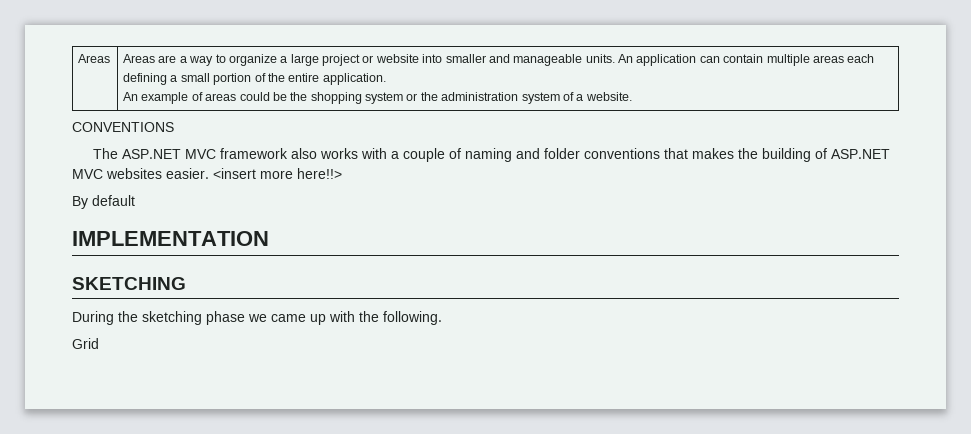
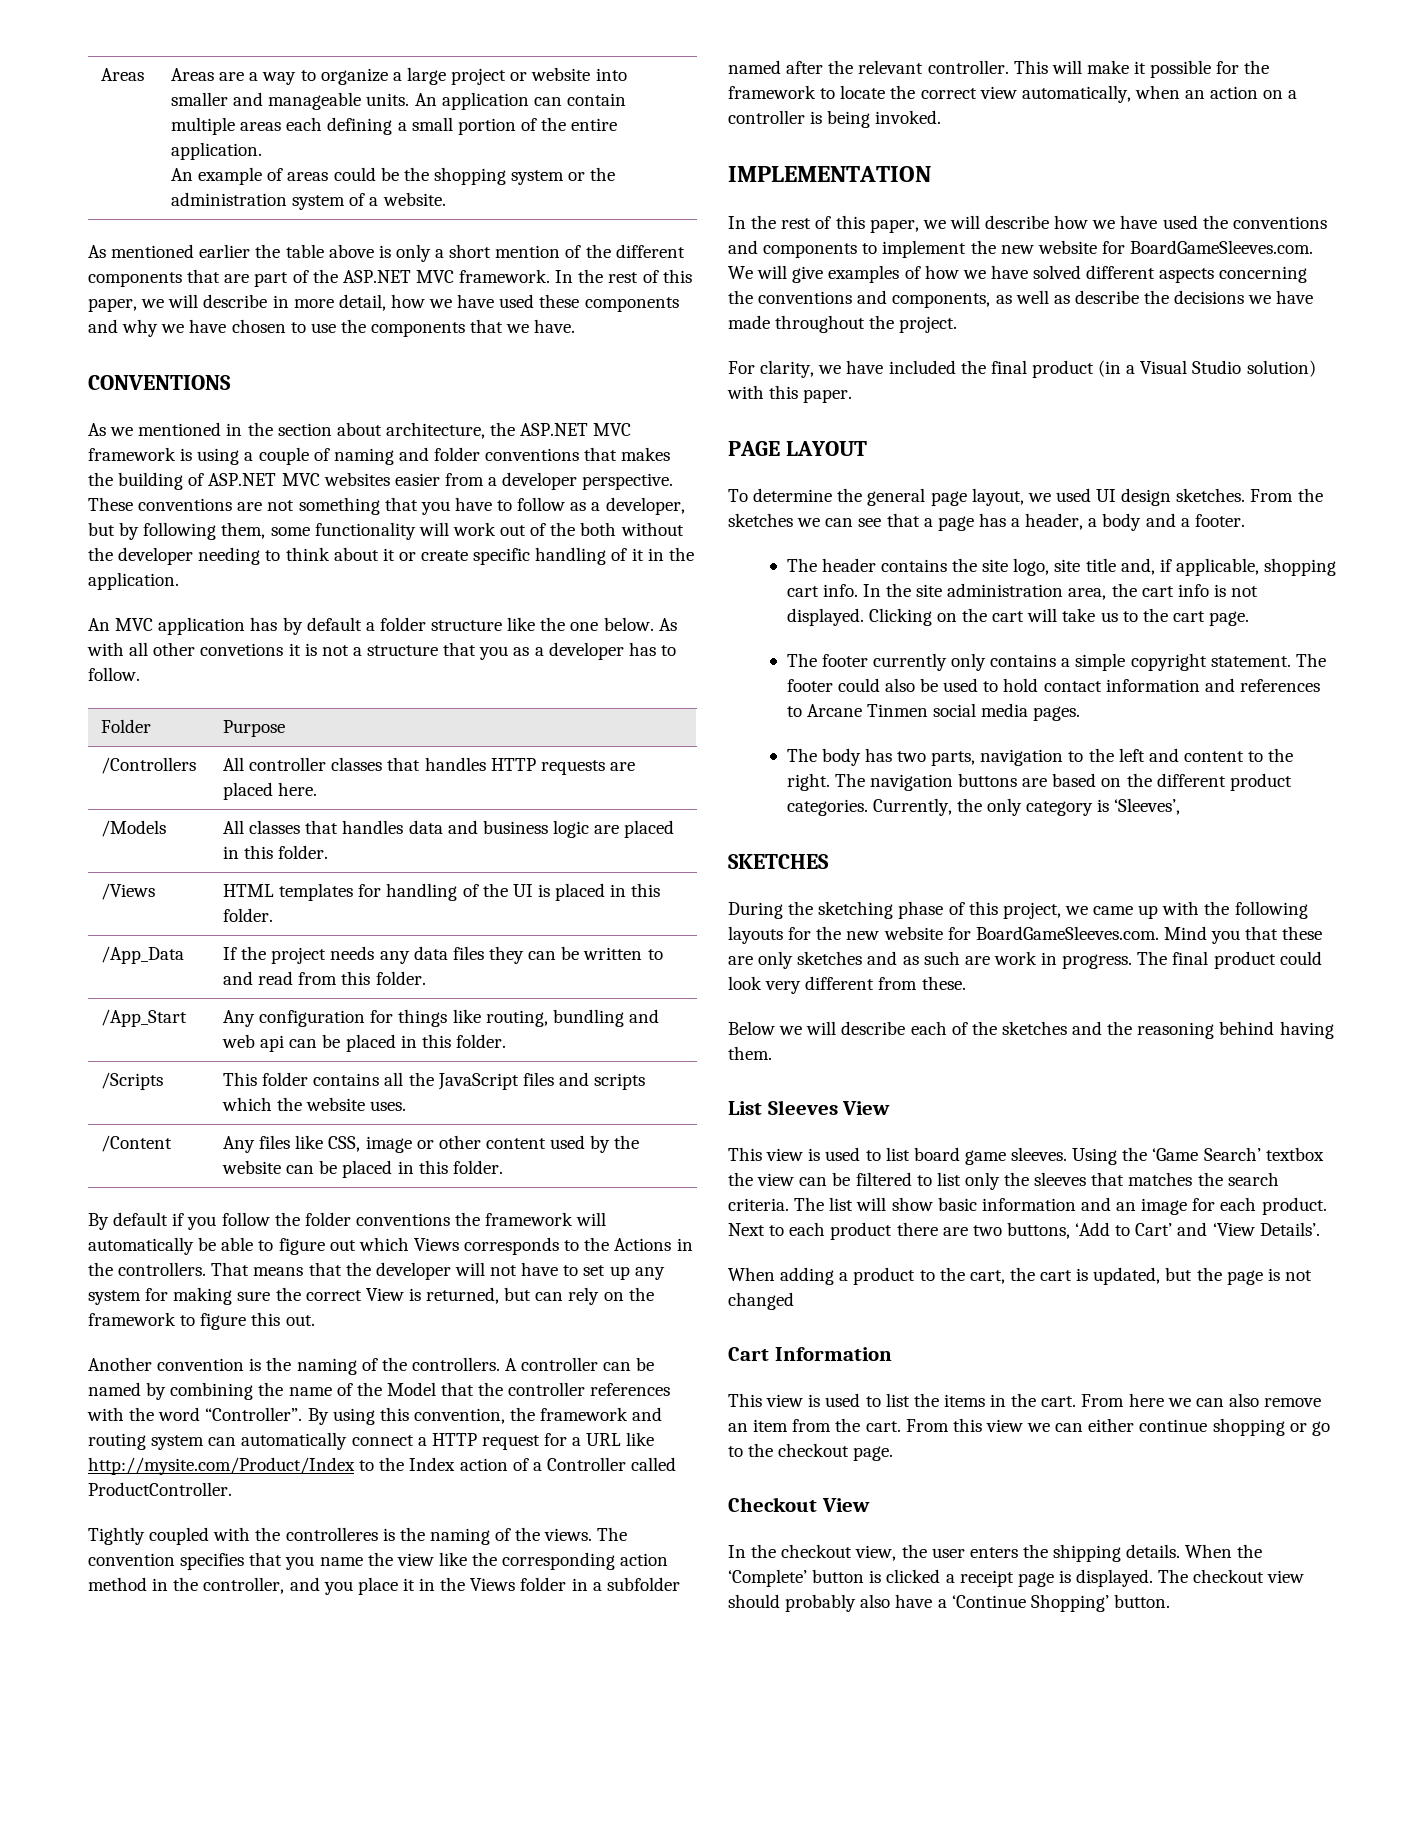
+ As mentioned earlier the table above is only a short mention of the different components that are part of the ASP.NET MVC framework. In the rest of this paper, we will describe in more detail, how we have used these components and why we have chosen to use the components that we have.
  CONVENTIONS
- The ASP.NET MVC framework also works with a couple of naming and folder conventions that makes the building of ASP.NET MVC websites easier. <insert more here!!>
- By default
+ As we mentioned in the section about architecture, the ASP.NET MVC framework is using a couple of naming and folder conventions that makes the building of ASP.NET MVC websites easier from a developer perspective. These conventions are not something that you have to follow as a developer, but by following them, some functionality will work out of the both without the developer needing to think about it or create specific handling of it in the application.
+ An MVC application has by default a folder structure like the one below. As with all other convetions it is not a structure that you as a developer has to follow.
+ Folder | Purpose
+ /Controllers | All controller classes that handles HTTP requests are placed here.
+ /Models | All classes that handles data and business logic are placed in this folder.
+ /Views | HTML templates for handling of the UI is placed in this folder.
+ /App_Data | If the project needs any data files they can be written to and read from this folder.
+ /App_Start | Any configuration for things like routing, bundling and web api can be placed in this folder.
+ /Scripts | This folder contains all the JavaScript files and scripts which the website uses.
+ /Content | Any files like CSS, image or other content used by the website can be placed in this folder.
+ By default if you follow the folder conventions the framework will automatically be able to figure out which Views corresponds to the Actions in the controllers. That means that the developer will not have to set up any system for making sure the correct View is returned, but can rely on the framework to figure this out.
+ Another convention is the naming of the controllers. A controller can be named by combining the name of the Model that the controller references with the word “Controller”. By using this convention, the framework and routing system can automatically connect a HTTP request for a URL like http://mysite.com/Product/Index to the Index action of a Controller called ProductController.
+ Tightly coupled with the controlleres is the naming of the views. The convention specifies that you name the view like the corresponding action method in the controller, and you place it in the Views folder in a subfolder named after the relevant controller. This will make it possible for the framework to locate the correct view automatically, when an action on a controller is being invoked.
  IMPLEMENTATION
- SKETCHING
+ In the rest of this paper, we will describe how we have used the conventions and components to implement the new website for BoardGameSleeves.com. We will give examples of how we have solved different aspects concerning the conventions and components, as well as describe the decisions we have made throughout the project.
+ For clarity, we have included the final product (in a Visual Studio solution) with this paper.
+ PAGE LAYOUT
+ To determine the general page layout, we used UI design sketches. From the sketches we can see that a page has a header, a body and a footer.
+ The header contains the site logo, site title and, if applicable, shopping cart info. In the site administration area, the cart info is not displayed. Clicking on the cart will take us to the cart page.
+ The footer currently only contains a simple copyright statement. The footer could also be used to hold contact information and references to Arcane Tinmen social media pages.
+ The body has two parts, navigation to the left and content to the right. The navigation buttons are based on the different product categories. Currently, the only category is ‘Sleeves’,
+ SKETCHES
- During the sketching phase we came up with the following.
- Grid
+ During the sketching phase of this project, we came up with the following layouts for the new website for BoardGameSleeves.com. Mind you that these are only sketches and as such are work in progress. The final product could look very different from these.
+ Below we will describe each of the sketches and the reasoning behind having them.
+ List Sleeves View
+ This view is used to list board game sleeves. Using the ‘Game Search’ textbox the view can be filtered to list only the sleeves that matches the search criteria. The list will show basic information and an image for each product. Next to each product there are two buttons, ‘Add to Cart’ and ‘View Details’.
+ When adding a product to the cart, the cart is updated, but the page is not changed
+ Cart Information
+ This view is used to list the items in the cart. From here we can also remove an item from the cart. From this view we can either continue shopping or go to the checkout page.
+ Checkout View
+ In the checkout view, the user enters the shipping details. When the ‘Complete’ button is clicked a receipt page is displayed. The checkout view should probably also have a ‘Continue Shopping’ button.

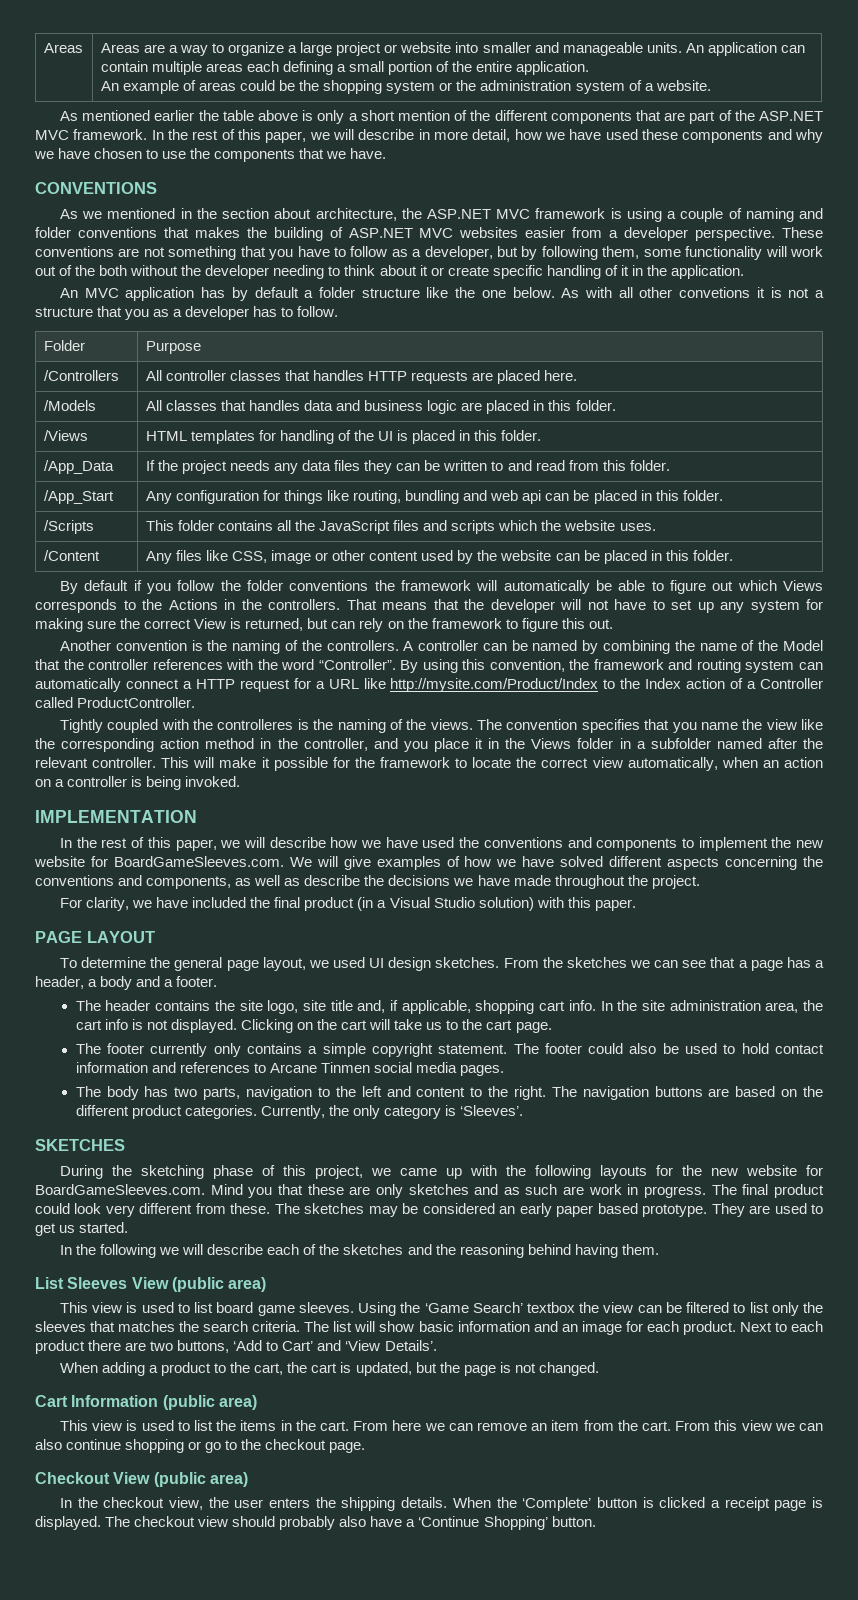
- Currently, the only category is ‘Sleeves’,
+ Currently, the only category is ‘Sleeves’.
- The final product could look very different from these.
- Below we will describe each of the sketches and the reasoning behind having them.
+ The final product could look very different from these. The sketches may be considered an early paper based prototype. They are used to get us started.
+ In the following we will describe each of the sketches and the reasoning behind having them.
- List Sleeves View
+ List Sleeves View (public area)
- When adding a product to the cart, the cart is updated, but the page is not changed
+ When adding a product to the cart, the cart is updated, but the page is not changed.
- Cart Information
+ Cart Information (public area)
- From here we can also remove an item from the cart.
+ From here we can remove an item from the cart.
- From this view we can either continue shopping or go to the checkout page.
+ From this view we can also continue shopping or go to the checkout page.
- Checkout View
+ Checkout View (public area)

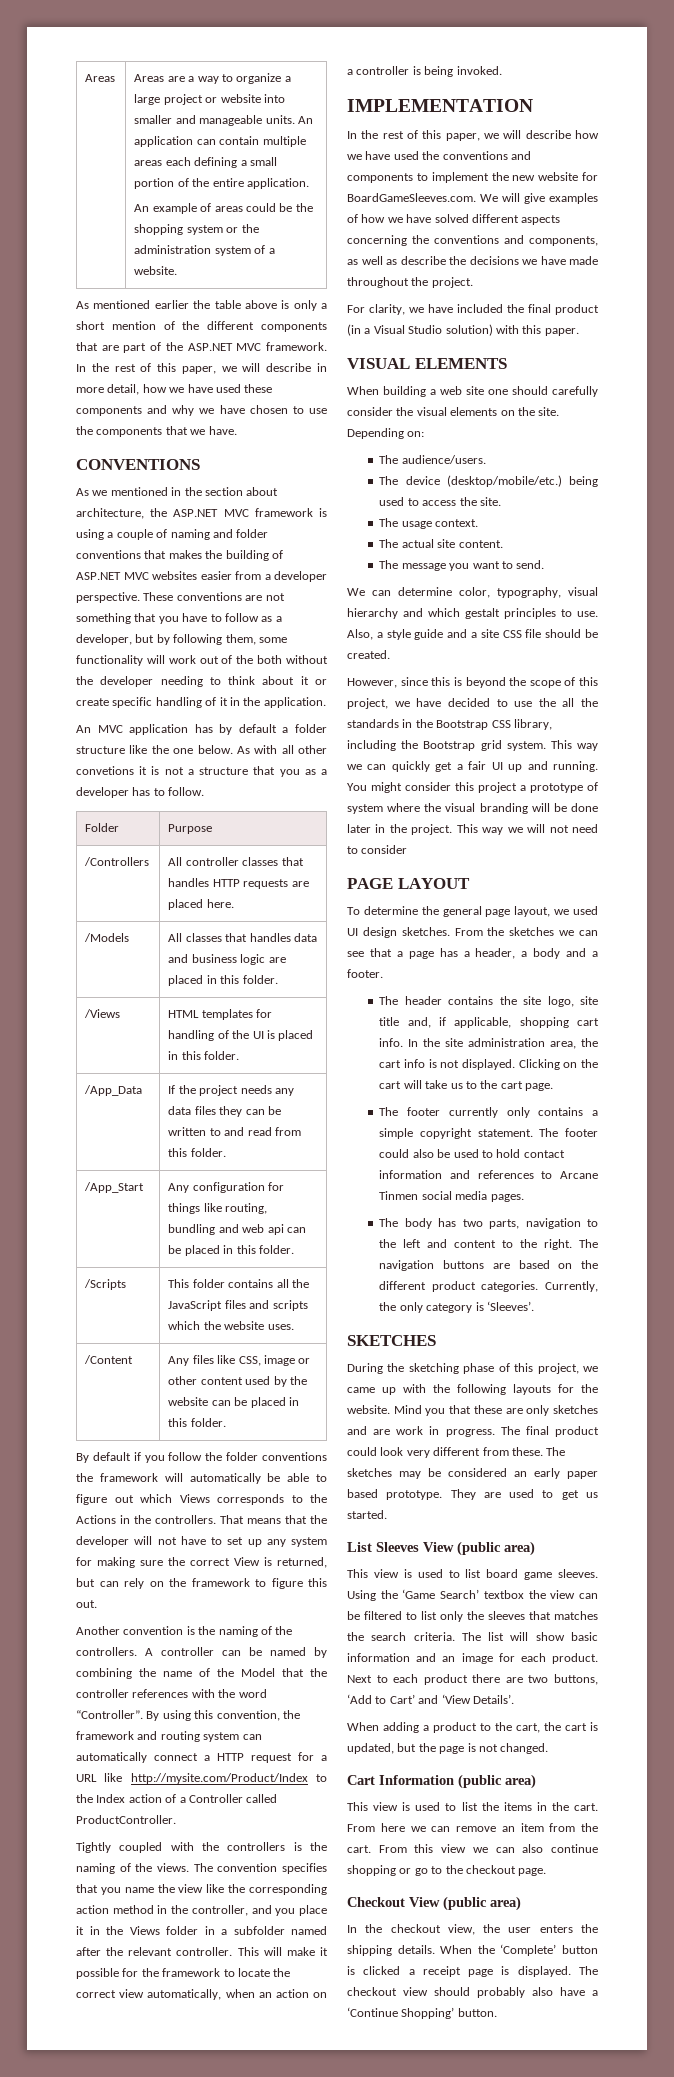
- Tightly coupled with the controlleres is the naming of the views.
+ Tightly coupled with the controllers is the naming of the views.
+ VISUAL ELEMENTS
+ When building a web site one should carefully consider the visual elements on the site. Depending on:
+ The audience/users.
+ The device (desktop/mobile/etc.) being used to access the site.
+ The usage context.
+ The actual site content.
+ The message you want to send.
+ We can determine color, typography, visual hierarchy and which gestalt principles to use. Also, a style guide and a site CSS file should be created.
+ However, since this is beyond the scope of this project, we have decided to use the all the standards in the Bootstrap CSS library, including the Bootstrap grid system. This way we can quickly get a fair UI up and running. You might consider this project a prototype of system where the visual branding will be done later in the project. This way we will not need to consider
- During the sketching phase of this project, we came up with the following layouts for the new website for BoardGameSleeves.com. Mind you that these are only sketches and as such are work in progress.
+ During the sketching phase of this project, we came up with the following layouts for the website. Mind you that these are only sketches and are work in progress.
- In the following we will describe each of the sketches and the reasoning behind having them.

